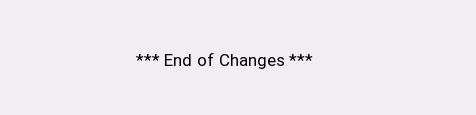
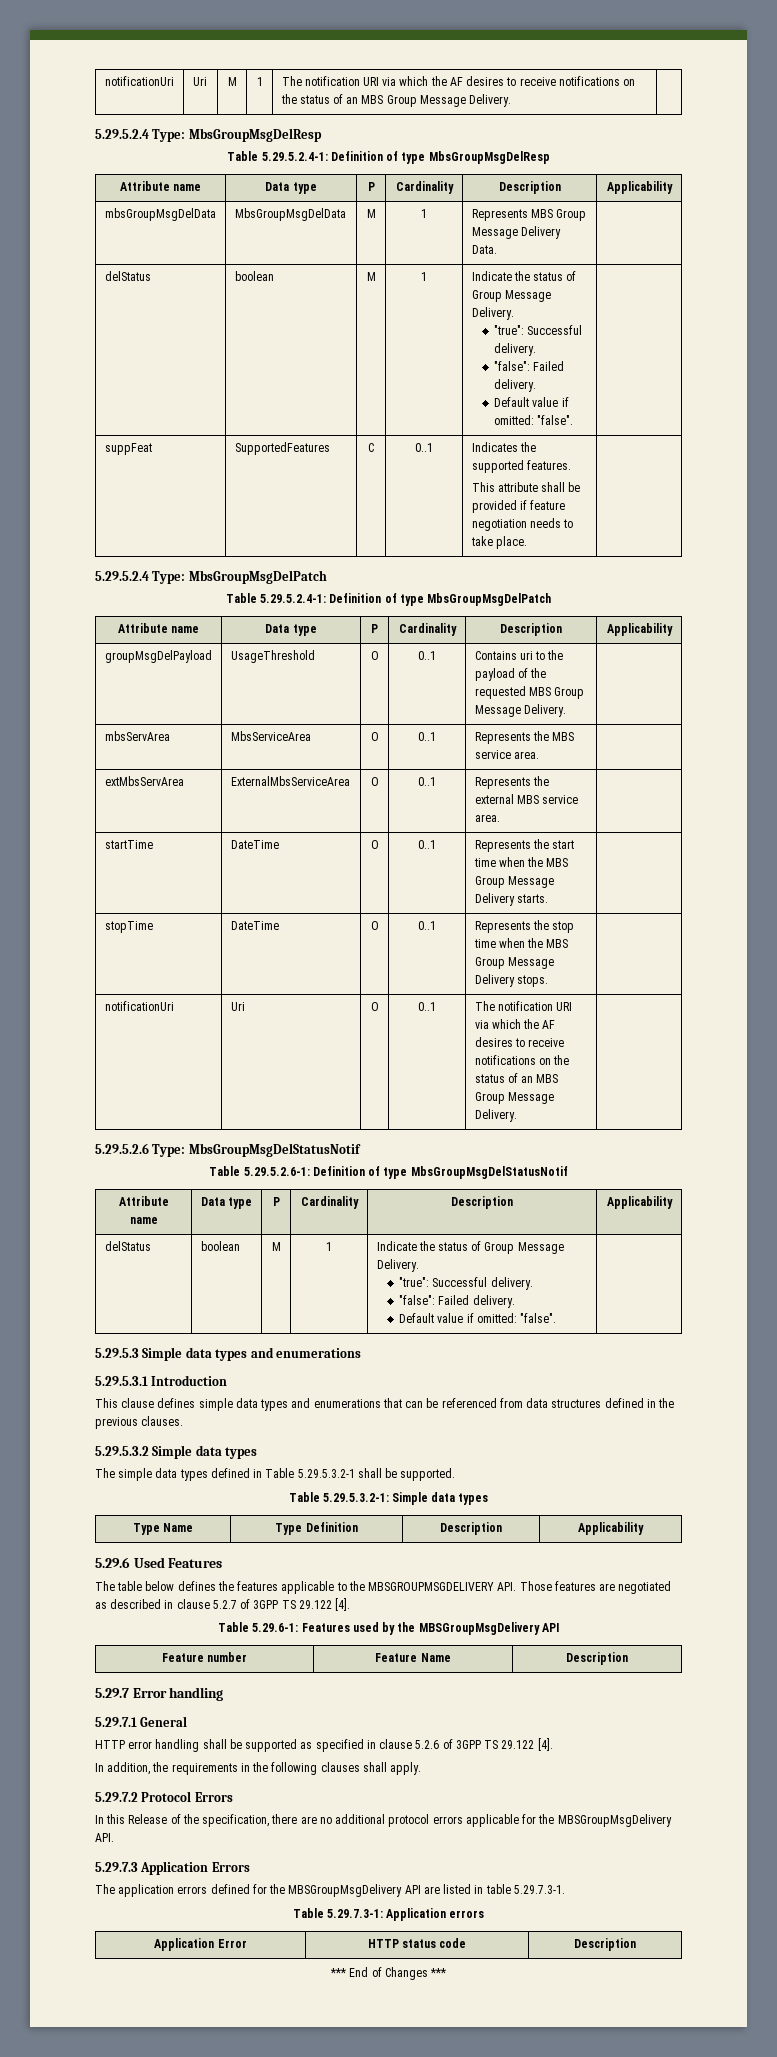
+ notificationUri | Uri | M | 1 | The notification URI via which the AF desires to receive notifications on the status of an MBS Group Message Delivery. |
+ 5.29.5.2.4 Type: MbsGroupMsgDelResp
+ Table 5.29.5.2.4-1: Definition of type MbsGroupMsgDelResp
+ Attribute name | Data type | P | Cardinality | Description | Applicability
+ mbsGroupMsgDelData | MbsGroupMsgDelData | M | 1 | Represents MBS Group Message Delivery Data. |
+ delStatus | boolean | M | 1 | Indicate the status of Group Message Delivery.
+ "true": Successful delivery.
+ "false": Failed delivery.
+ Default value if omitted: "false". |
+ suppFeat | SupportedFeatures | C | 0..1 | Indicates the supported features.
+ This attribute shall be provided if feature negotiation needs to take place. |
+ 5.29.5.2.4 Type: MbsGroupMsgDelPatch
+ Table 5.29.5.2.4-1: Definition of type MbsGroupMsgDelPatch
+ Attribute name | Data type | P | Cardinality | Description | Applicability
+ groupMsgDelPayload | UsageThreshold | O | 0..1 | Contains uri to the payload of the requested MBS Group Message Delivery. |
+ mbsServArea | MbsServiceArea | O | 0..1 | Represents the MBS service area. |
+ extMbsServArea | ExternalMbsServiceArea | O | 0..1 | Represents the external MBS service area. |
+ startTime | DateTime | O | 0..1 | Represents the start time when the MBS Group Message Delivery starts. |
+ stopTime | DateTime | O | 0..1 | Represents the stop time when the MBS Group Message Delivery stops. |
+ notificationUri | Uri | O | 0..1 | The notification URI via which the AF desires to receive notifications on the status of an MBS Group Message Delivery. |
+ 5.29.5.2.6 Type: MbsGroupMsgDelStatusNotif
+ Table 5.29.5.2.6-1: Definition of type MbsGroupMsgDelStatusNotif
+ Attribute name | Data type | P | Cardinality | Description | Applicability
+ delStatus | boolean | M | 1 | Indicate the status of Group Message Delivery.
+ "true": Successful delivery.
+ "false": Failed delivery.
+ Default value if omitted: "false". |
+ 5.29.5.3 Simple data types and enumerations
+ 5.29.5.3.1 Introduction
+ This clause defines simple data types and enumerations that can be referenced from data structures defined in the previous clauses.
+ 5.29.5.3.2 Simple data types
+ The simple data types defined in Table 5.29.5.3.2-1 shall be supported.
+ Table 5.29.5.3.2-1: Simple data types
+ Type Name | Type Definition | Description | Applicability
+ 5.29.6 Used Features
+ The table below defines the features applicable to the MBSGROUPMSGDELIVERY API. Those features are negotiated as described in clause 5.2.7 of 3GPP TS 29.122 [4].
+ Table 5.29.6-1: Features used by the MBSGroupMsgDelivery API
+ Feature number | Feature Name | Description
+ 5.29.7 Error handling
+ 5.29.7.1 General
+ HTTP error handling shall be supported as specified in clause 5.2.6 of 3GPP TS 29.122 [4].
+ In addition, the requirements in the following clauses shall apply.
+ 5.29.7.2 Protocol Errors
+ In this Release of the specification, there are no additional protocol errors applicable for the MBSGroupMsgDelivery API.
+ 5.29.7.3 Application Errors
+ The application errors defined for the MBSGroupMsgDelivery API are listed in table 5.29.7.3-1.
+ Table 5.29.7.3-1: Application errors
+ Application Error | HTTP status code | Description

